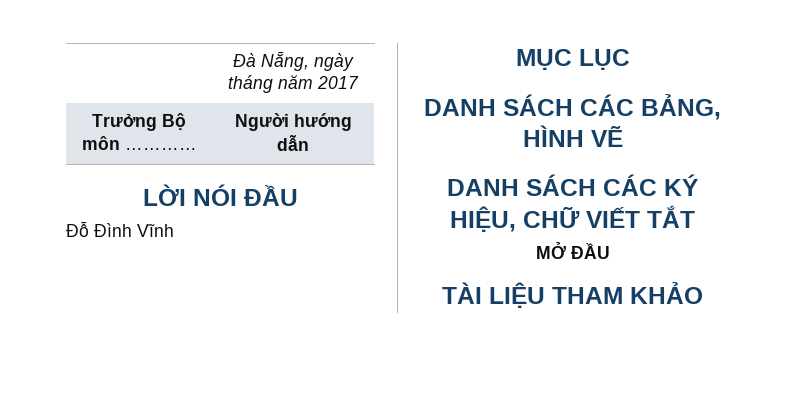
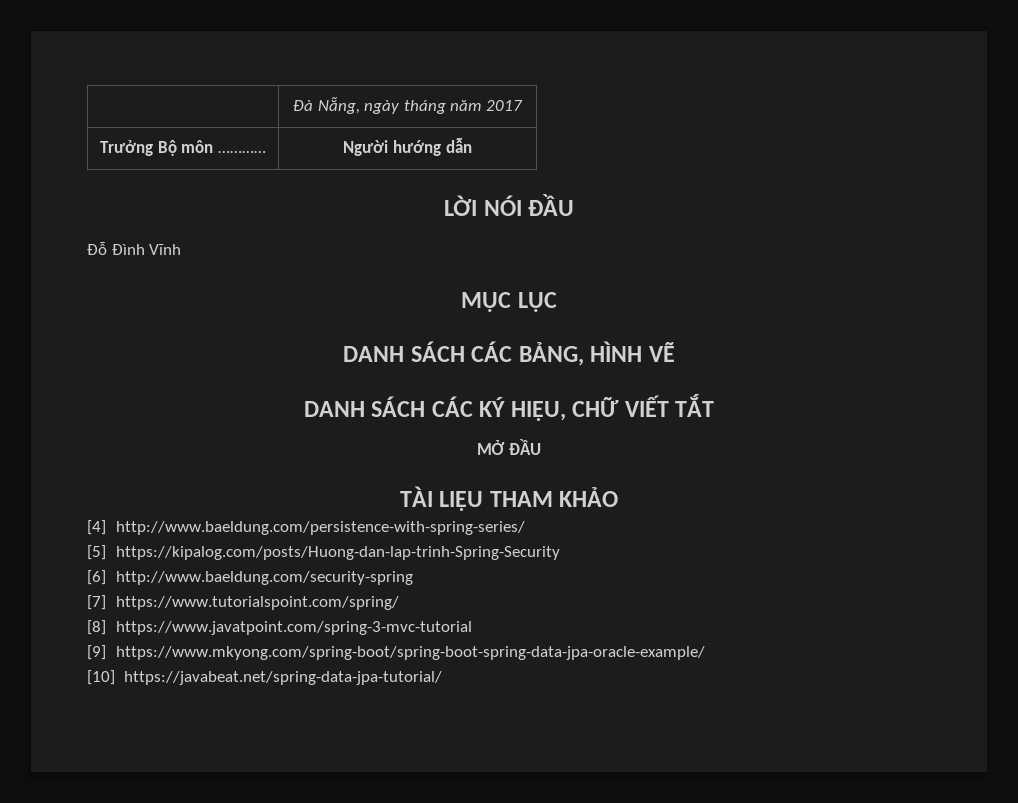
+ [4] http://www.baeldung.com/persistence-with-spring-series/
+ [5] https://kipalog.com/posts/Huong-dan-lap-trinh-Spring-Security
+ [6] http://www.baeldung.com/security-spring
+ [7] https://www.tutorialspoint.com/spring/
+ [8] https://www.javatpoint.com/spring-3-mvc-tutorial
+ [9] https://www.mkyong.com/spring-boot/spring-boot-spring-data-jpa-oracle-example/
+ [10] https://javabeat.net/spring-data-jpa-tutorial/

